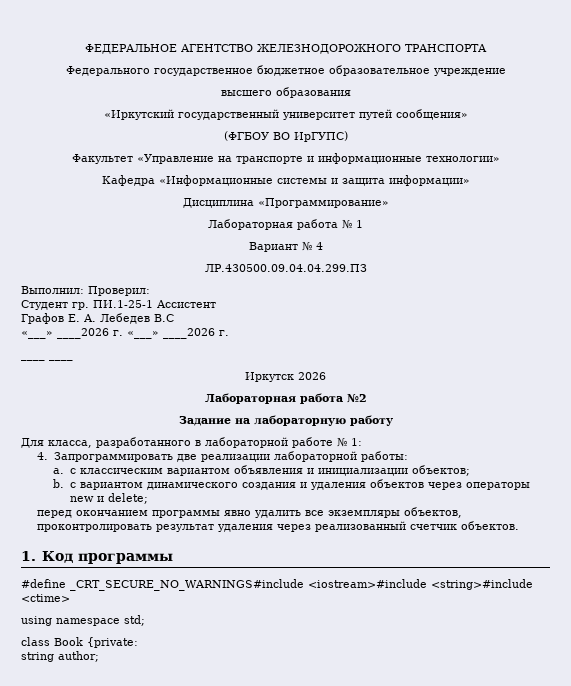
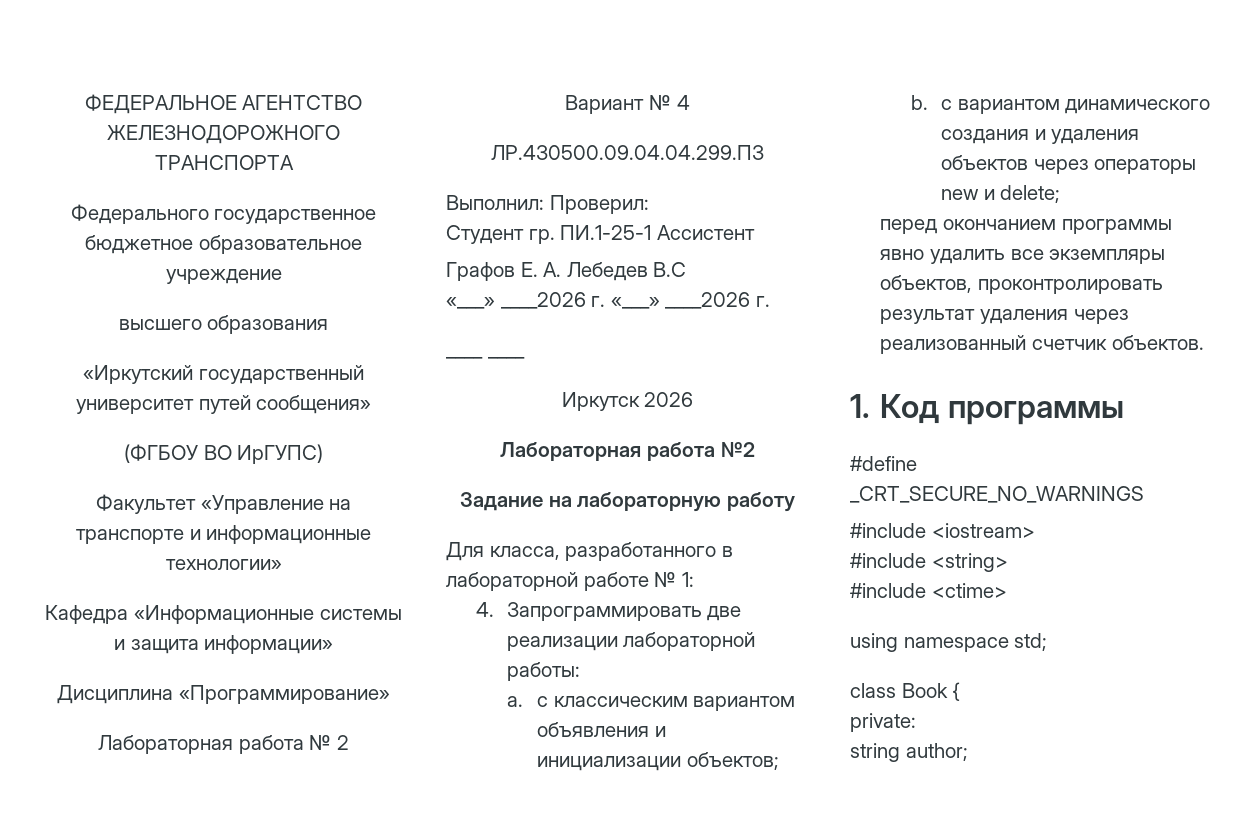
- Лабораторная работа № 1
+ Лабораторная работа № 2
- #define _CRT_SECURE_NO_WARNINGS#include <iostream>#include <string>#include <ctime>
+ #define _CRT_SECURE_NO_WARNINGS
+ #include <iostream>
+ #include <string>
+ #include <ctime>
- class Book {private:
+ class Book {
+ private:

